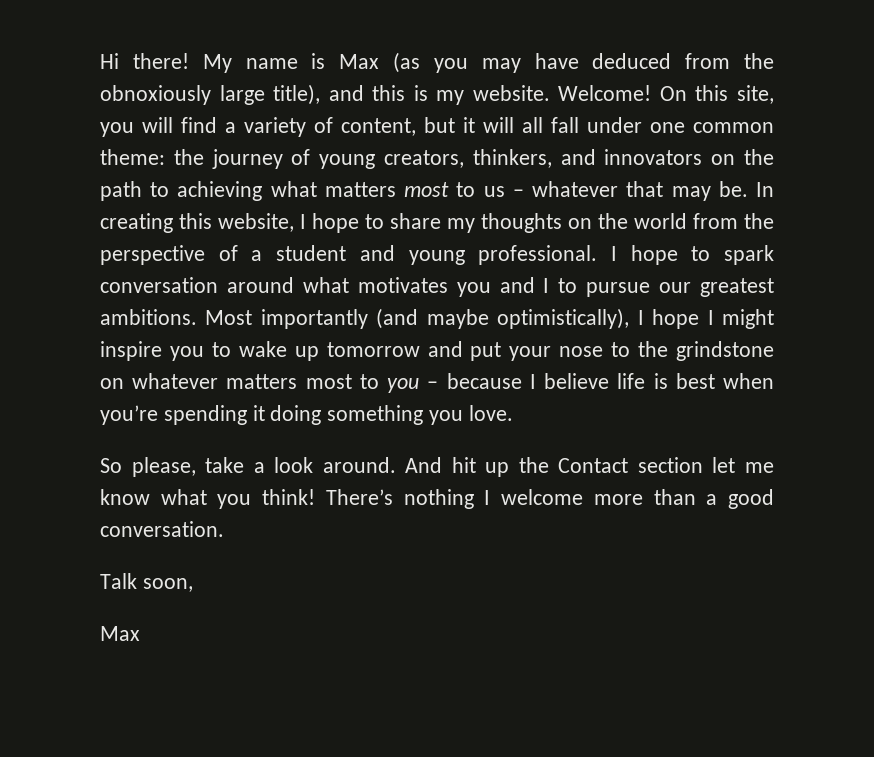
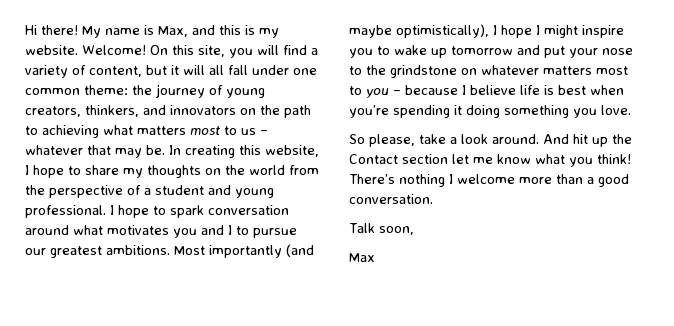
- My name is Max (as you may have deduced from the obnoxiously large title), and this is my website.
+ My name is Max, and this is my website.

